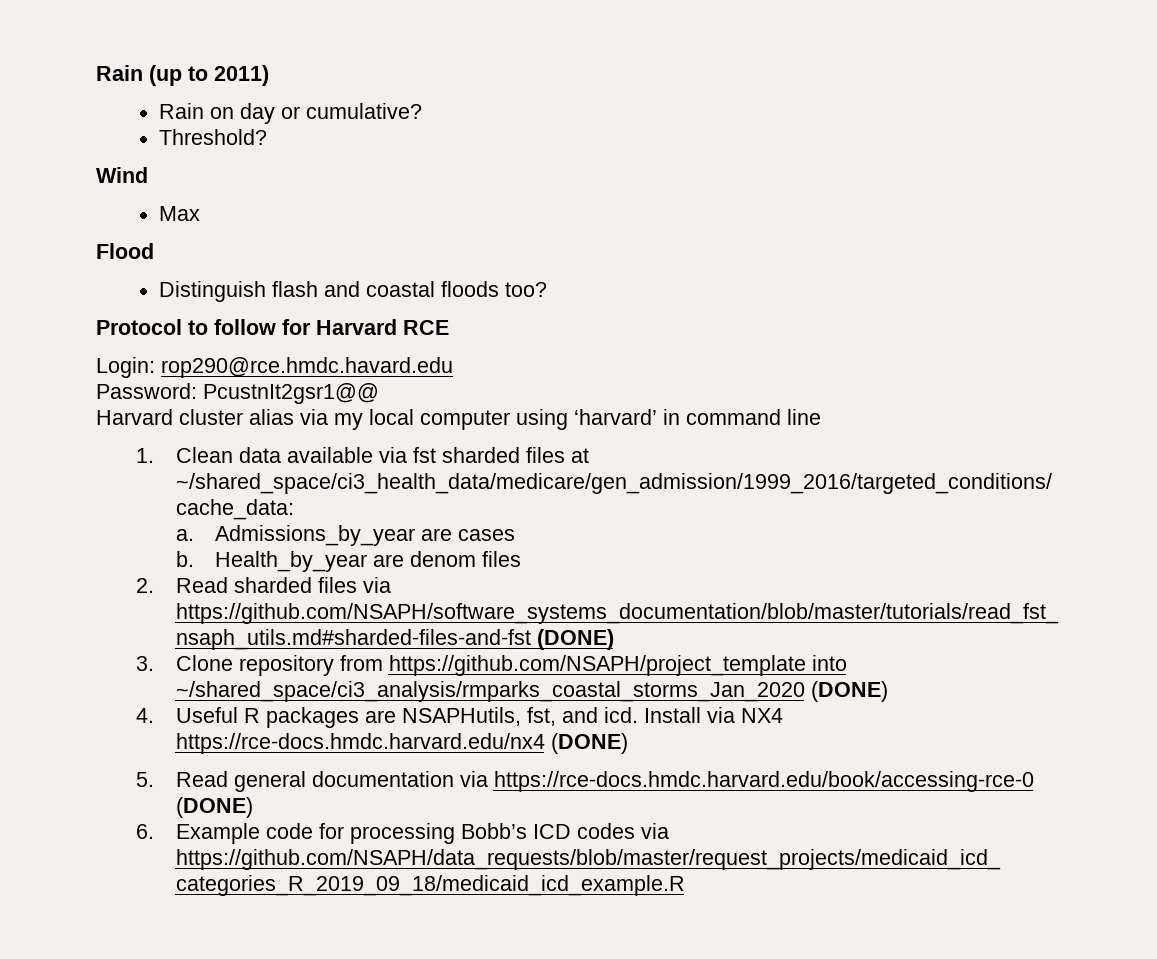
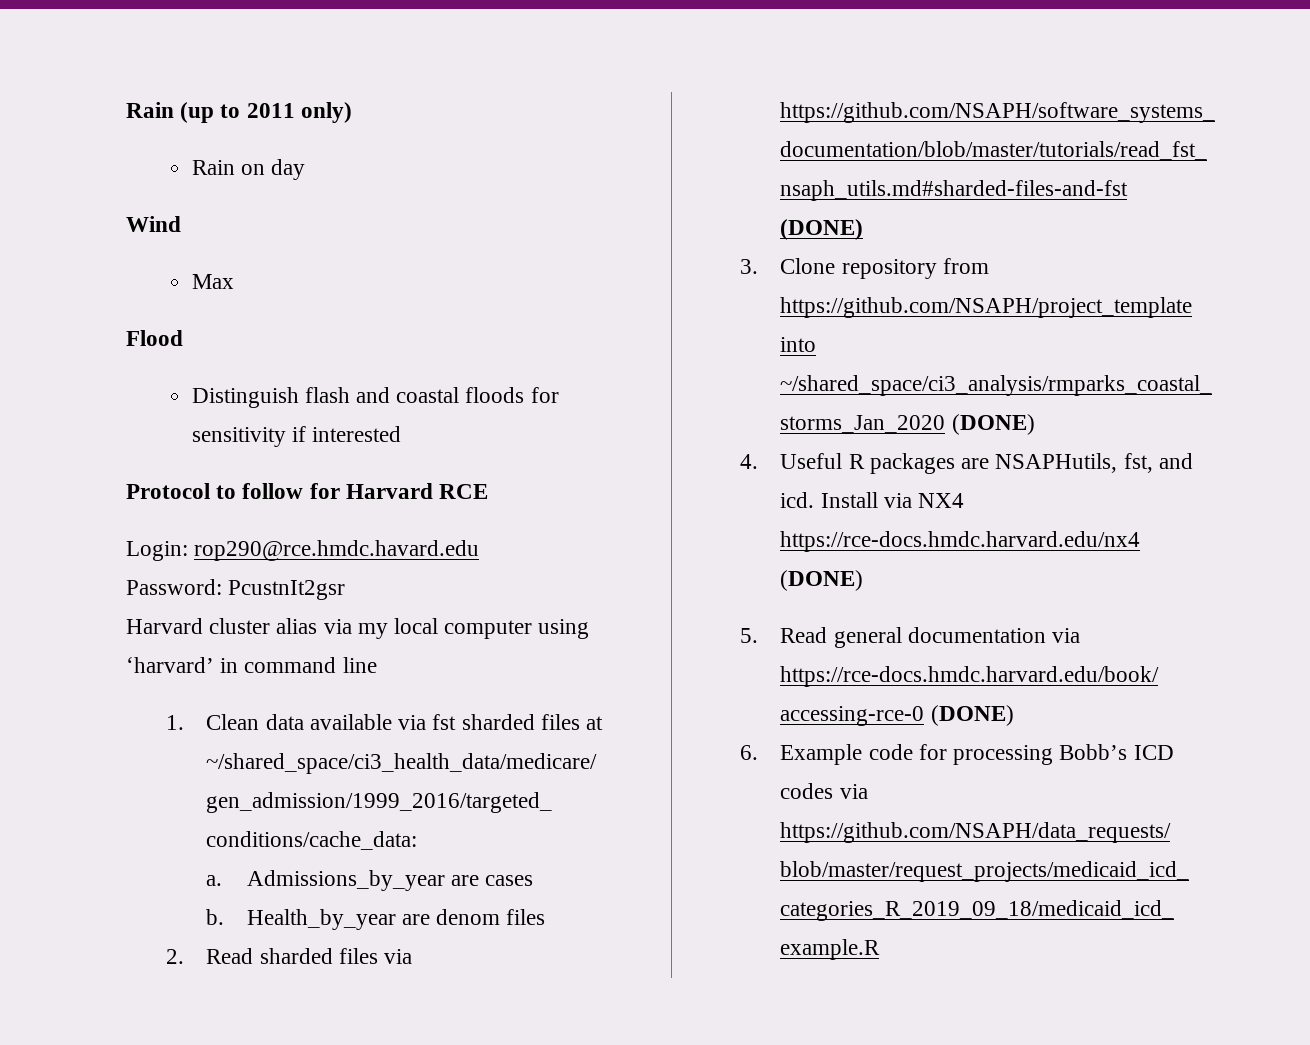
- Rain (up to 2011)
+ Rain (up to 2011 only)
- Rain on day or cumulative?
- Threshold?
+ Rain on day
- Distinguish flash and coastal floods too?
+ Distinguish flash and coastal floods for sensitivity if interested
- Password: PcustnIt2gsr1@@
+ Password: PcustnIt2gsr

